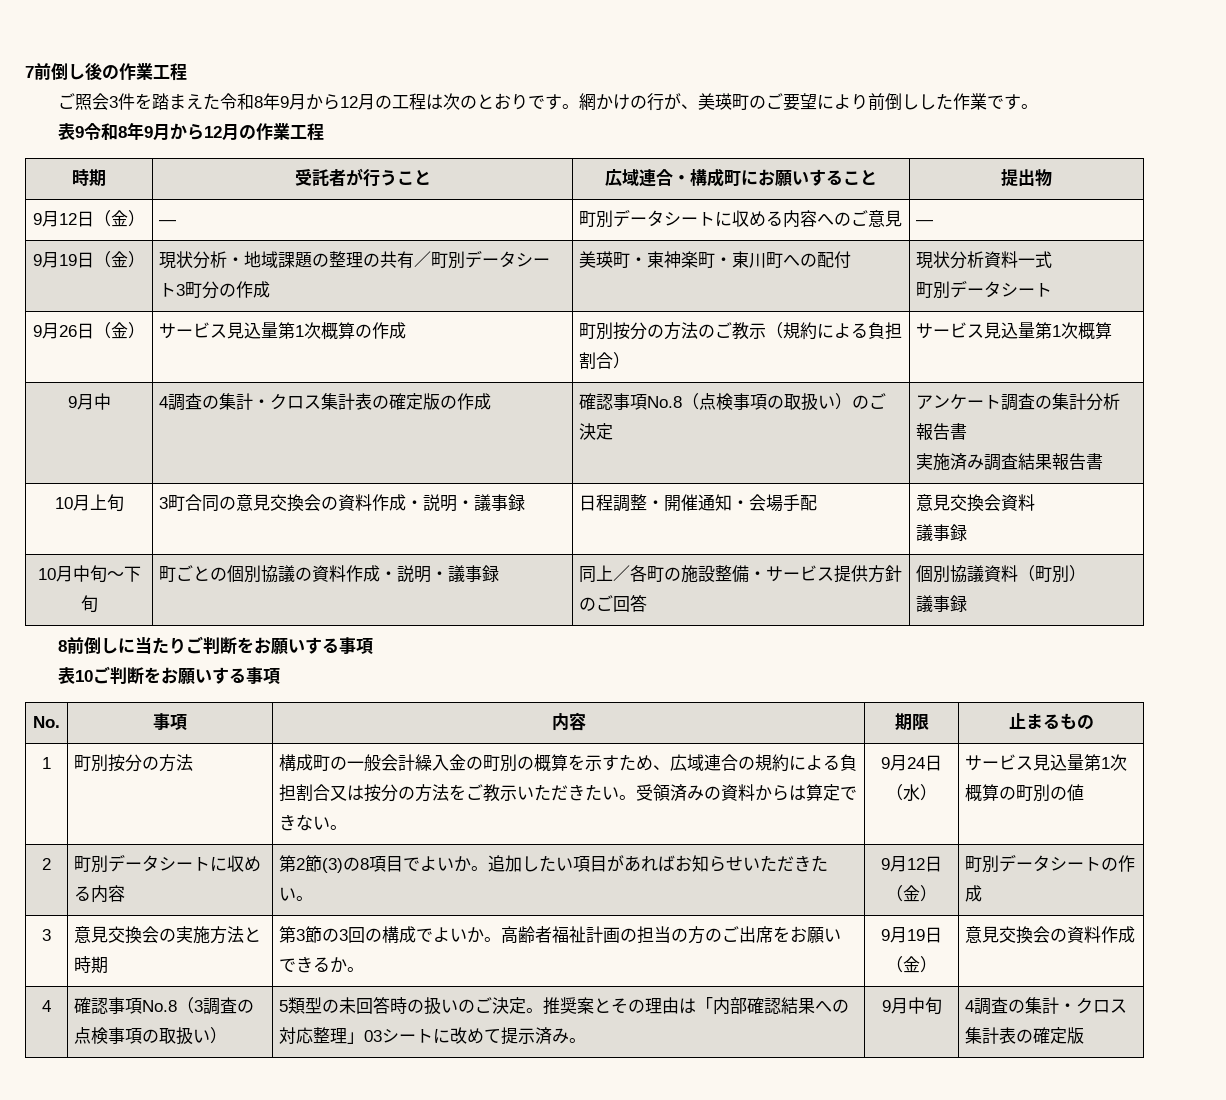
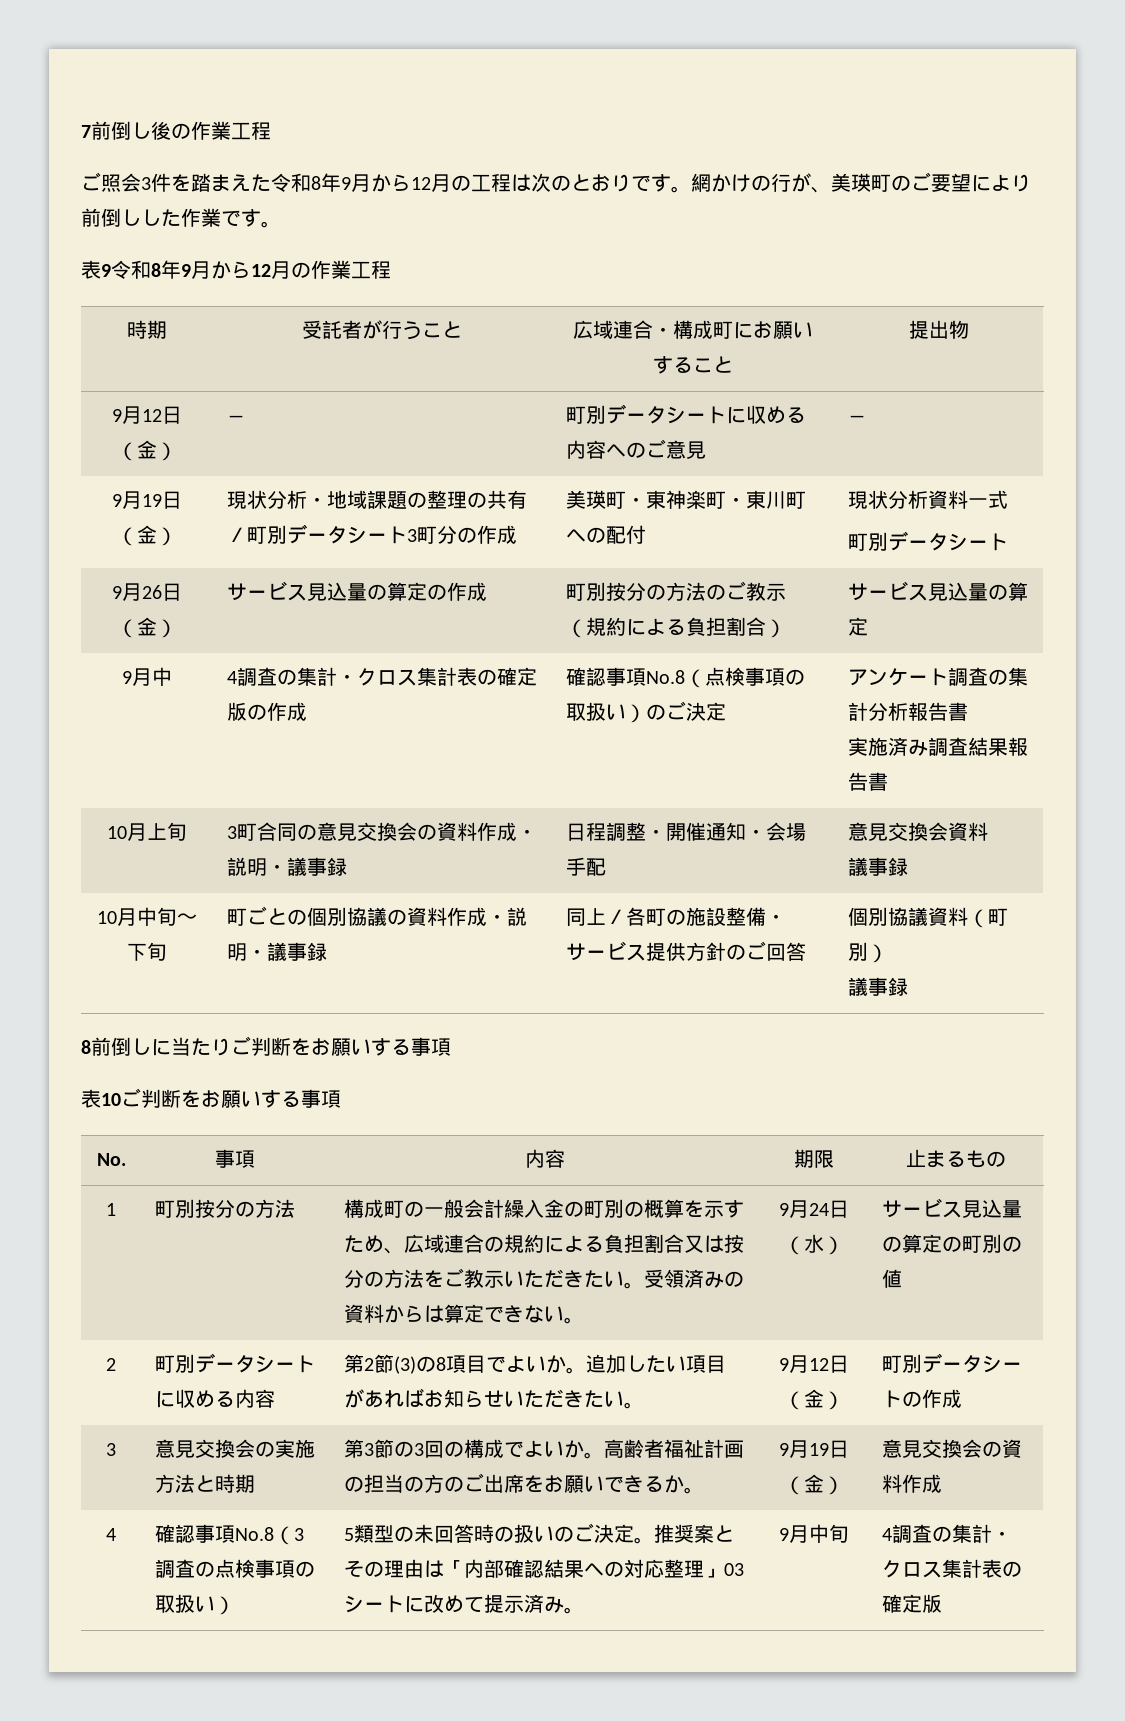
- 9月26日（金） | サービス見込量第1次概算の作成 | 町別按分の方法のご教示（規約による負担割合） | サービス見込量第1次概算
+ 9月26日（金） | サービス見込量の算定の作成 | 町別按分の方法のご教示（規約による負担割合） | サービス見込量の算定
- サービス見込量第1次概算の町別の値
+ サービス見込量の算定の町別の値

